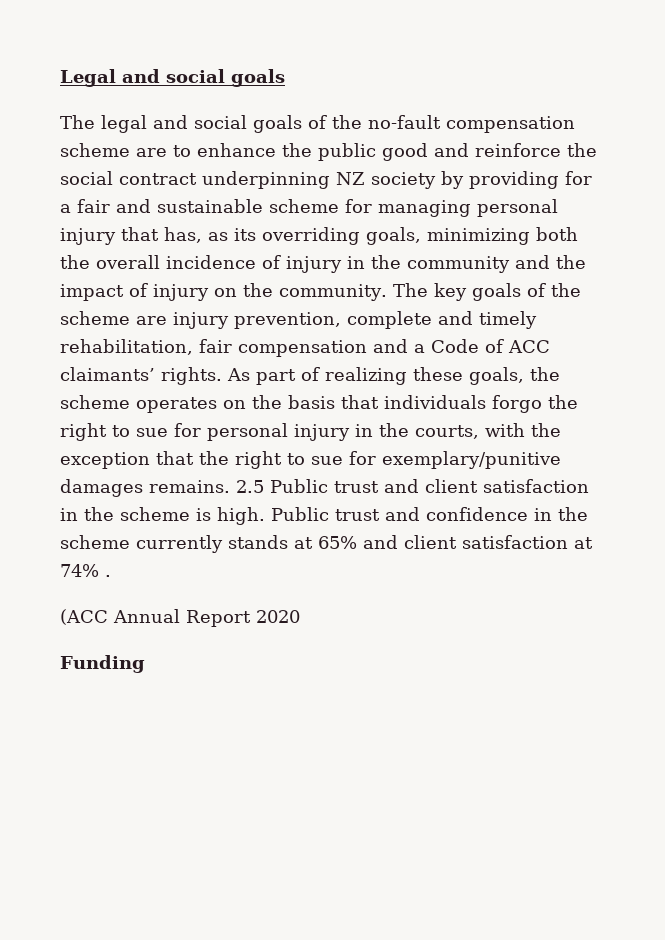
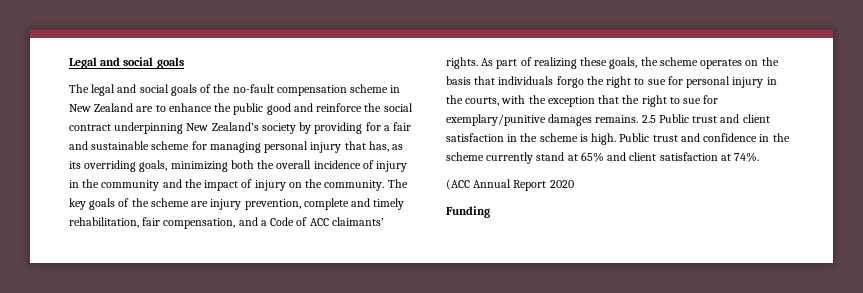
- The legal and social goals of the no-fault compensation scheme are to enhance the public good and reinforce the social contract underpinning NZ society by providing for a fair and sustainable scheme for managing personal injury that has, as its overriding goals, minimizing both the overall incidence of injury in the community and the impact of injury on the community.
+ The legal and social goals of the no-fault compensation scheme in New Zealand are to enhance the public good and reinforce the social contract underpinning New Zealand’s society by providing for a fair and sustainable scheme for managing personal injury that has, as its overriding goals, minimizing both the overall incidence of injury in the community and the impact of injury on the community.
- The key goals of the scheme are injury prevention, complete and timely rehabilitation, fair compensation and a Code of ACC claimants’ rights.
+ The key goals of the scheme are injury prevention, complete and timely rehabilitation, fair compensation, and a Code of ACC claimants’ rights.
- Public trust and confidence in the scheme currently stands at 65% and client satisfaction at 74% .
+ Public trust and confidence in the scheme currently stand at 65% and client satisfaction at 74%.

